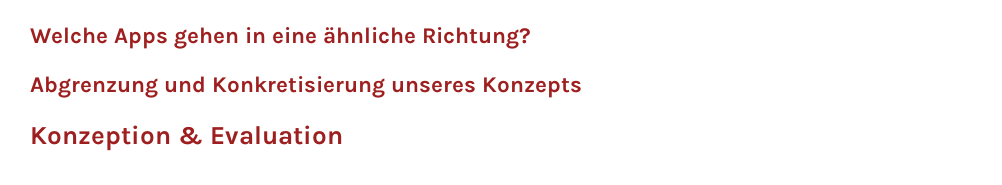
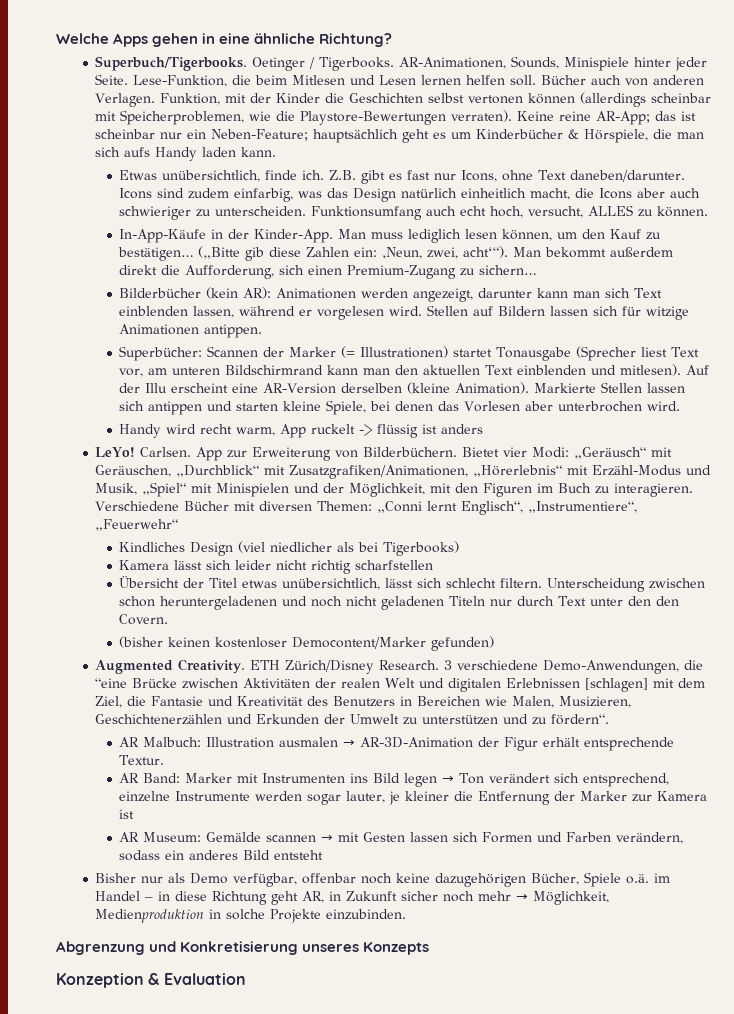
+ Superbuch/Tigerbooks. Oetinger / Tigerbooks. AR-Animationen, Sounds, Minispiele hinter jeder Seite. Lese-Funktion, die beim Mitlesen und Lesen lernen helfen soll. Bücher auch von anderen Verlagen. Funktion, mit der Kinder die Geschichten selbst vertonen können (allerdings scheinbar mit Speicherproblemen, wie die Playstore-Bewertungen verraten). Keine reine AR-App; das ist scheinbar nur ein Neben-Feature; hauptsächlich geht es um Kinderbücher & Hörspiele, die man sich aufs Handy laden kann.
+ Etwas unübersichtlich, finde ich. Z.B. gibt es fast nur Icons, ohne Text daneben/darunter. Icons sind zudem einfarbig, was das Design natürlich einheitlich macht, die Icons aber auch schwieriger zu unterscheiden. Funktionsumfang auch echt hoch, versucht, ALLES zu können.
+ In-App-Käufe in der Kinder-App. Man muss lediglich lesen können, um den Kauf zu bestätigen… („Bitte gib diese Zahlen ein: ‚Neun, zwei, acht‘“). Man bekommt außerdem direkt die Aufforderung, sich einen Premium-Zugang zu sichern…
+ Bilderbücher (kein AR): Animationen werden angezeigt, darunter kann man sich Text einblenden lassen, während er vorgelesen wird. Stellen auf Bildern lassen sich für witzige Animationen antippen.
+ Superbücher: Scannen der Marker (= Illustrationen) startet Tonausgabe (Sprecher liest Text vor, am unteren Bildschirmrand kann man den aktuellen Text einblenden und mitlesen). Auf der Illu erscheint eine AR-Version derselben (kleine Animation). Markierte Stellen lassen sich antippen und starten kleine Spiele, bei denen das Vorlesen aber unterbrochen wird.
+ Handy wird recht warm, App ruckelt -> flüssig ist anders
+ LeYo! Carlsen. App zur Erweiterung von Bilderbüchern. Bietet vier Modi: „Geräusch“ mit Geräuschen, „Durchblick“ mit Zusatzgrafiken/Animationen, „Hörerlebnis“ mit Erzähl-Modus und Musik, „Spiel“ mit Minispielen und der Möglichkeit, mit den Figuren im Buch zu interagieren. Verschiedene Bücher mit diversen Themen: „Conni lernt Englisch“, „Instrumentiere“, „Feuerwehr“
+ Kindliches Design (viel niedlicher als bei Tigerbooks)
+ Kamera lässt sich leider nicht richtig scharfstellen
+ Übersicht der Titel etwas unübersichtlich, lässt sich schlecht filtern. Unterscheidung zwischen schon heruntergeladenen und noch nicht geladenen Titeln nur durch Text unter den den Covern.
+ (bisher keinen kostenloser Democontent/Marker gefunden)
+ Augmented Creativity. ETH Zürich/Disney Research. 3 verschiedene Demo-Anwendungen, die “eine Brücke zwischen Aktivitäten der realen Welt und digitalen Erlebnissen [schlagen] mit dem Ziel, die Fantasie und Kreativität des Benutzers in Bereichen wie Malen, Musizieren, Geschichtenerzählen und Erkunden der Umwelt zu unterstützen und zu fördern“.
+ AR Malbuch: Illustration ausmalen → AR-3D-Animation der Figur erhält entsprechende Textur.
+ AR Band: Marker mit Instrumenten ins Bild legen → Ton verändert sich entsprechend, einzelne Instrumente werden sogar lauter, je kleiner die Entfernung der Marker zur Kamera ist
+ AR Museum: Gemälde scannen → mit Gesten lassen sich Formen und Farben verändern, sodass ein anderes Bild entsteht
+ Bisher nur als Demo verfügbar, offenbar noch keine dazugehörigen Bücher, Spiele o.ä. im Handel – in diese Richtung geht AR, in Zukunft sicher noch mehr → Möglichkeit, Medienproduktion in solche Projekte einzubinden.

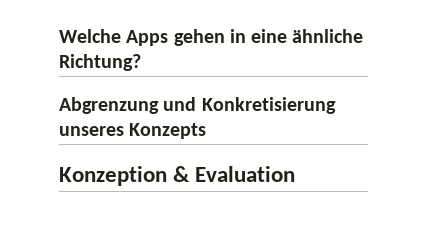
- Superbuch/Tigerbooks. Oetinger / Tigerbooks. AR-Animationen, Sounds, Minispiele hinter jeder Seite. Lese-Funktion, die beim Mitlesen und Lesen lernen helfen soll. Bücher auch von anderen Verlagen. Funktion, mit der Kinder die Geschichten selbst vertonen können (allerdings scheinbar mit Speicherproblemen, wie die Playstore-Bewertungen verraten). Keine reine AR-App; das ist scheinbar nur ein Neben-Feature; hauptsächlich geht es um Kinderbücher & Hörspiele, die man sich aufs Handy laden kann.
- Etwas unübersichtlich, finde ich. Z.B. gibt es fast nur Icons, ohne Text daneben/darunter. Icons sind zudem einfarbig, was das Design natürlich einheitlich macht, die Icons aber auch schwieriger zu unterscheiden. Funktionsumfang auch echt hoch, versucht, ALLES zu können.
- In-App-Käufe in der Kinder-App. Man muss lediglich lesen können, um den Kauf zu bestätigen… („Bitte gib diese Zahlen ein: ‚Neun, zwei, acht‘“). Man bekommt außerdem direkt die Aufforderung, sich einen Premium-Zugang zu sichern…
- Bilderbücher (kein AR): Animationen werden angezeigt, darunter kann man sich Text einblenden lassen, während er vorgelesen wird. Stellen auf Bildern lassen sich für witzige Animationen antippen.
- Superbücher: Scannen der Marker (= Illustrationen) startet Tonausgabe (Sprecher liest Text vor, am unteren Bildschirmrand kann man den aktuellen Text einblenden und mitlesen). Auf der Illu erscheint eine AR-Version derselben (kleine Animation). Markierte Stellen lassen sich antippen und starten kleine Spiele, bei denen das Vorlesen aber unterbrochen wird.
- Handy wird recht warm, App ruckelt -> flüssig ist anders
- LeYo! Carlsen. App zur Erweiterung von Bilderbüchern. Bietet vier Modi: „Geräusch“ mit Geräuschen, „Durchblick“ mit Zusatzgrafiken/Animationen, „Hörerlebnis“ mit Erzähl-Modus und Musik, „Spiel“ mit Minispielen und der Möglichkeit, mit den Figuren im Buch zu interagieren. Verschiedene Bücher mit diversen Themen: „Conni lernt Englisch“, „Instrumentiere“, „Feuerwehr“
- Kindliches Design (viel niedlicher als bei Tigerbooks)
- Kamera lässt sich leider nicht richtig scharfstellen
- Übersicht der Titel etwas unübersichtlich, lässt sich schlecht filtern. Unterscheidung zwischen schon heruntergeladenen und noch nicht geladenen Titeln nur durch Text unter den den Covern.
- (bisher keinen kostenloser Democontent/Marker gefunden)
- Augmented Creativity. ETH Zürich/Disney Research. 3 verschiedene Demo-Anwendungen, die “eine Brücke zwischen Aktivitäten der realen Welt und digitalen Erlebnissen [schlagen] mit dem Ziel, die Fantasie und Kreativität des Benutzers in Bereichen wie Malen, Musizieren, Geschichtenerzählen und Erkunden der Umwelt zu unterstützen und zu fördern“.
- AR Malbuch: Illustration ausmalen → AR-3D-Animation der Figur erhält entsprechende Textur.
- AR Band: Marker mit Instrumenten ins Bild legen → Ton verändert sich entsprechend, einzelne Instrumente werden sogar lauter, je kleiner die Entfernung der Marker zur Kamera ist
- AR Museum: Gemälde scannen → mit Gesten lassen sich Formen und Farben verändern, sodass ein anderes Bild entsteht
- Bisher nur als Demo verfügbar, offenbar noch keine dazugehörigen Bücher, Spiele o.ä. im Handel – in diese Richtung geht AR, in Zukunft sicher noch mehr → Möglichkeit, Medienproduktion in solche Projekte einzubinden.

